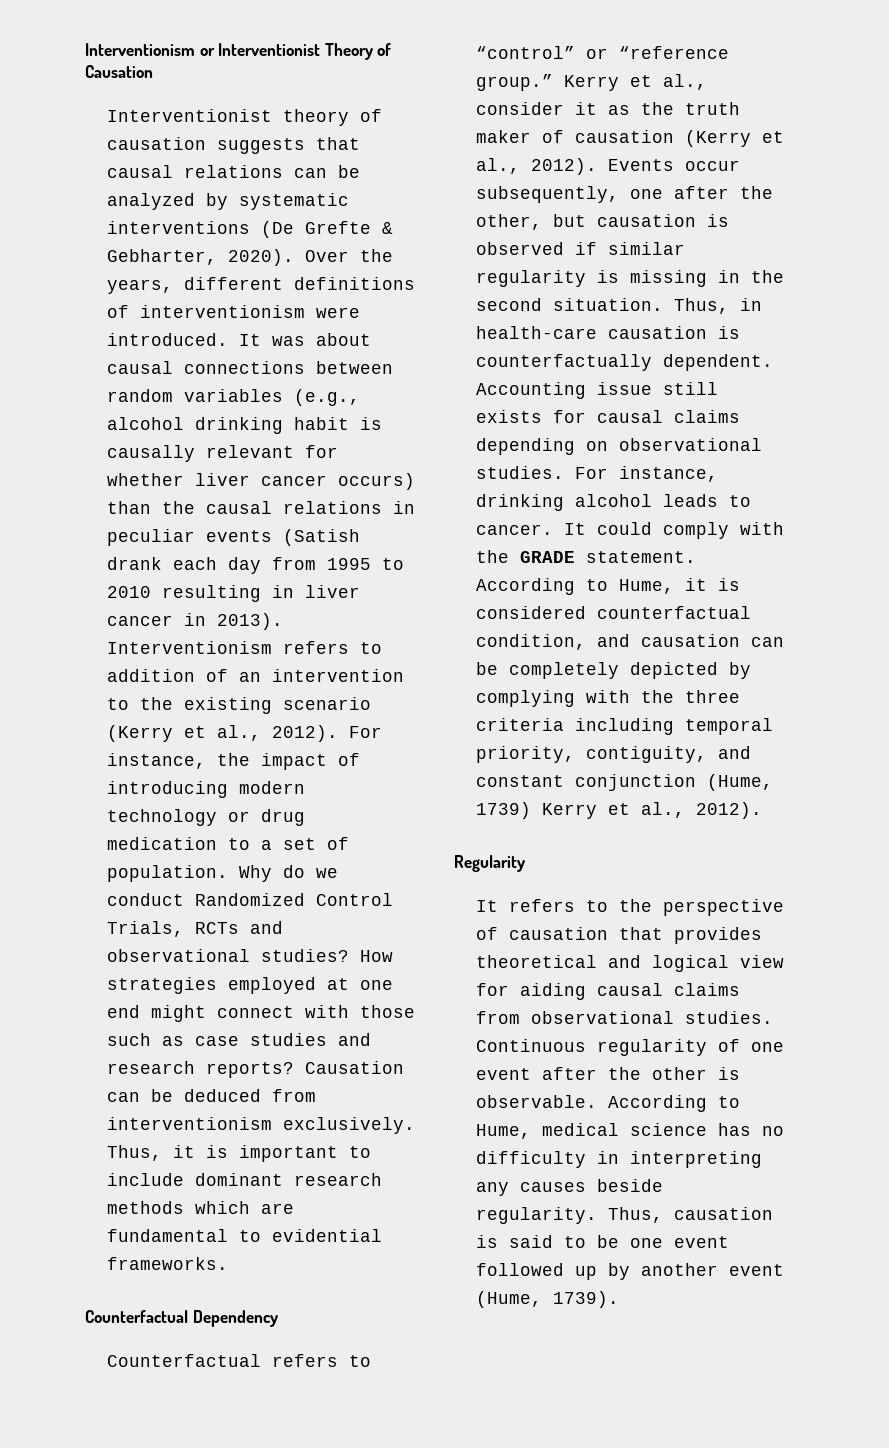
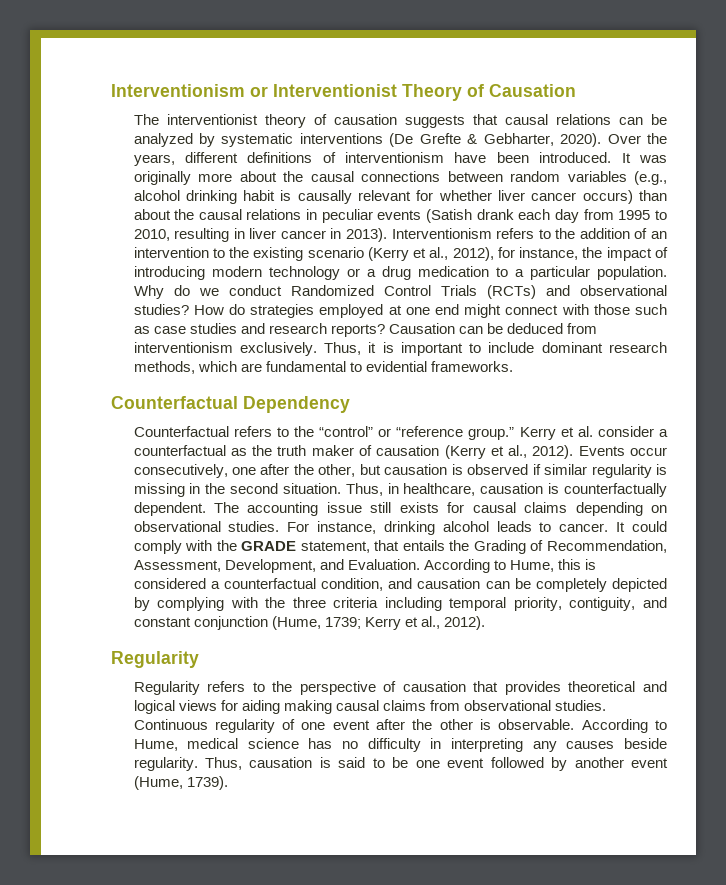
- Interventionist theory of causation suggests that causal relations can be analyzed by systematic interventions (De Grefte & Gebharter, 2020).
+ The interventionist theory of causation suggests that causal relations can be analyzed by systematic interventions (De Grefte & Gebharter, 2020).
- Over the years, different definitions of interventionism were introduced.
+ Over the years, different definitions of interventionism have been introduced.
- It was about causal connections between random variables (e.g., alcohol drinking habit is causally relevant for whether liver cancer occurs) than the causal relations in peculiar events (Satish drank each day from 1995 to 2010 resulting in liver cancer in 2013).
+ It was originally more about the causal connections between random variables (e.g., alcohol drinking habit is causally relevant for whether liver cancer occurs) than about the causal relations in peculiar events (Satish drank each day from 1995 to 2010, resulting in liver cancer in 2013).
- Interventionism refers to addition of an intervention to the existing scenario (Kerry et al., 2012). For instance, the impact of introducing modern technology or drug medication to a set of population.
+ Interventionism refers to the addition of an intervention to the existing scenario (Kerry et al., 2012), for instance, the impact of introducing modern technology or a drug medication to a particular population.
- Why do we conduct Randomized Control Trials, RCTs and observational studies?
+ Why do we conduct Randomized Control Trials (RCTs) and observational studies?
- How strategies employed at one end might connect with those such as case studies and research reports?
+ How do strategies employed at one end might connect with those such as case studies and research reports?
- Thus, it is important to include dominant research methods which are fundamental to evidential frameworks.
+ Thus, it is important to include dominant research methods, which are fundamental to evidential frameworks.
- Counterfactual refers to “control” or “reference group.”
+ Counterfactual refers to the “control” or “reference group.”
- Kerry et al., consider it as the truth maker of causation (Kerry et al., 2012).
+ Kerry et al. consider a counterfactual as the truth maker of causation (Kerry et al., 2012).
- Events occur subsequently, one after the other, but causation is observed if similar regularity is missing in the second situation.
+ Events occur consecutively, one after the other, but causation is observed if similar regularity is missing in the second situation.
- Thus, in health-care causation is counterfactually dependent.
+ Thus, in healthcare, causation is counterfactually dependent.
- Accounting issue still exists for causal claims depending on observational studies.
+ The accounting issue still exists for causal claims depending on observational studies.
- It could comply with the GRADE statement. According to Hume, it is considered counterfactual condition, and causation can be completely depicted by complying with the three criteria including temporal priority, contiguity, and constant conjunction (Hume, 1739) Kerry et al., 2012).
+ It could comply with the GRADE statement, that entails the Grading of Recommendation, Assessment, Development, and Evaluation. According to Hume, this is considered a counterfactual condition, and causation can be completely depicted by complying with the three criteria including temporal priority, contiguity, and constant conjunction (Hume, 1739; Kerry et al., 2012).
- It refers to the perspective of causation that provides theoretical and logical view for aiding causal claims from observational studies.
+ Regularity refers to the perspective of causation that provides theoretical and logical views for aiding making causal claims from observational studies.
- Thus, causation is said to be one event followed up by another event (Hume, 1739).
+ Thus, causation is said to be one event followed by another event (Hume, 1739).

